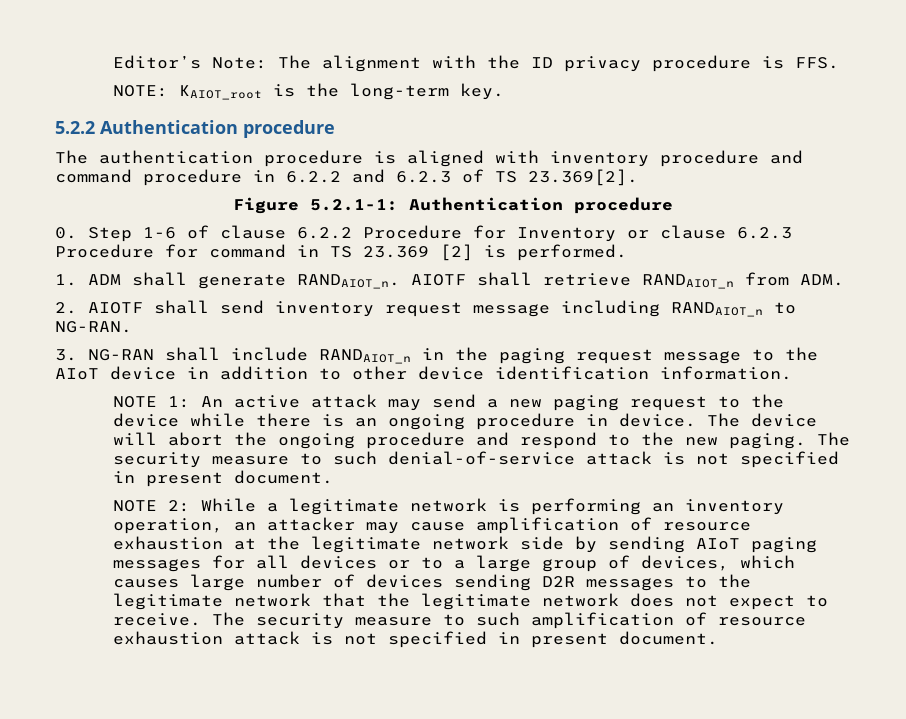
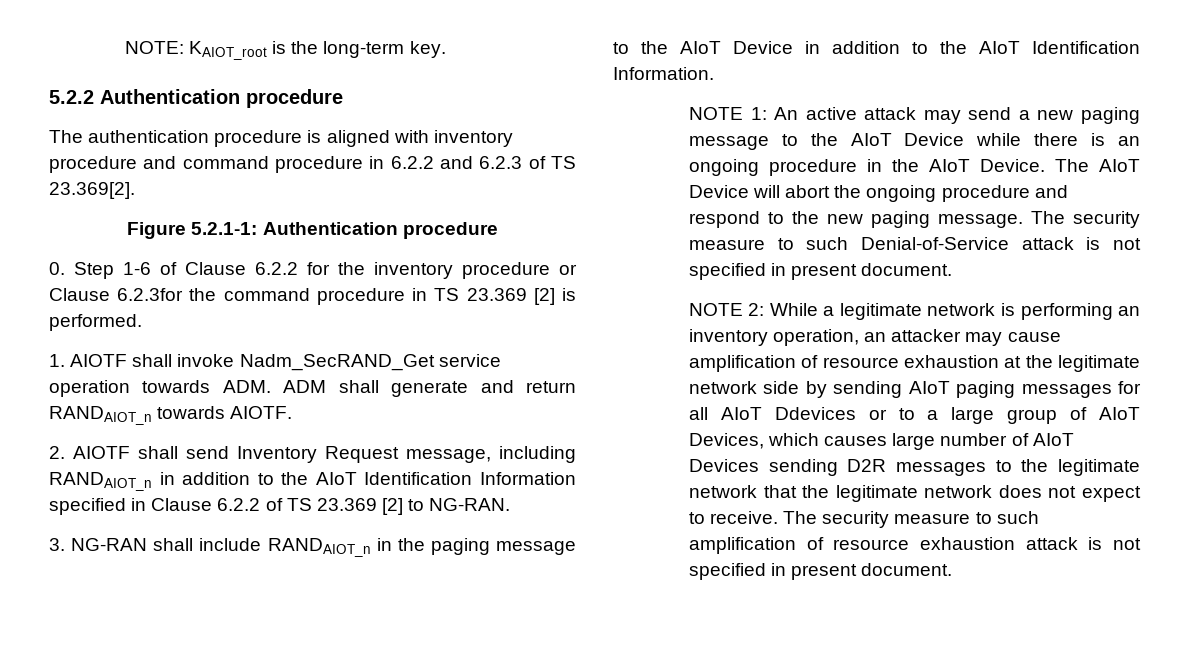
- Editor’s Note: The alignment with the ID privacy procedure is FFS.
- 0. Step 1-6 of clause 6.2.2 Procedure for Inventory or clause 6.2.3 Procedure for command in TS 23.369 [2] is performed.
+ 0. Step 1-6 of Clause 6.2.2 for the inventory procedure or Clause 6.2.3for the command procedure in TS 23.369 [2] is performed.
- 1. ADM shall generate RANDAIOT_n. AIOTF shall retrieve RANDAIOT_n from ADM.
- 2. AIOTF shall send inventory request message including RANDAIOT_n to NG-RAN.
+ 1. AIOTF shall invoke Nadm_SecRAND_Get service operation towards ADM. ADM shall generate and return RANDAIOT_n towards AIOTF.
+ 2. AIOTF shall send Inventory Request message, including RANDAIOT_n in addition to the AIoT Identification Information specified in Clause 6.2.2 of TS 23.369 [2] to NG-RAN.
- 3. NG-RAN shall include RANDAIOT_n in the paging request message to the AIoT device in addition to other device identification information.
+ 3. NG-RAN shall include RANDAIOT_n in the paging message to the AIoT Device in addition to the AIoT Identification Information.
- NOTE 1: An active attack may send a new paging request to the device while there is an ongoing procedure in device. The device will abort the ongoing procedure and respond to the new paging. The security measure to such denial-of-service attack is not specified in present document.
+ NOTE 1: An active attack may send a new paging message to the AIoT Device while there is an ongoing procedure in the AIoT Device. The AIoT Device will abort the ongoing procedure and respond to the new paging message. The security measure to such Denial-of-Service attack is not specified in present document.
- NOTE 2: While a legitimate network is performing an inventory operation, an attacker may cause amplification of resource exhaustion at the legitimate network side by sending AIoT paging messages for all devices or to a large group of devices, which causes large number of devices sending D2R messages to the legitimate network that the legitimate network does not expect to receive.
+ NOTE 2: While a legitimate network is performing an inventory operation, an attacker may cause amplification of resource exhaustion at the legitimate network side by sending AIoT paging messages for all AIoT Ddevices or to a large group of AIoT Devices, which causes large number of AIoT Devices sending D2R messages to the legitimate network that the legitimate network does not expect to receive.

